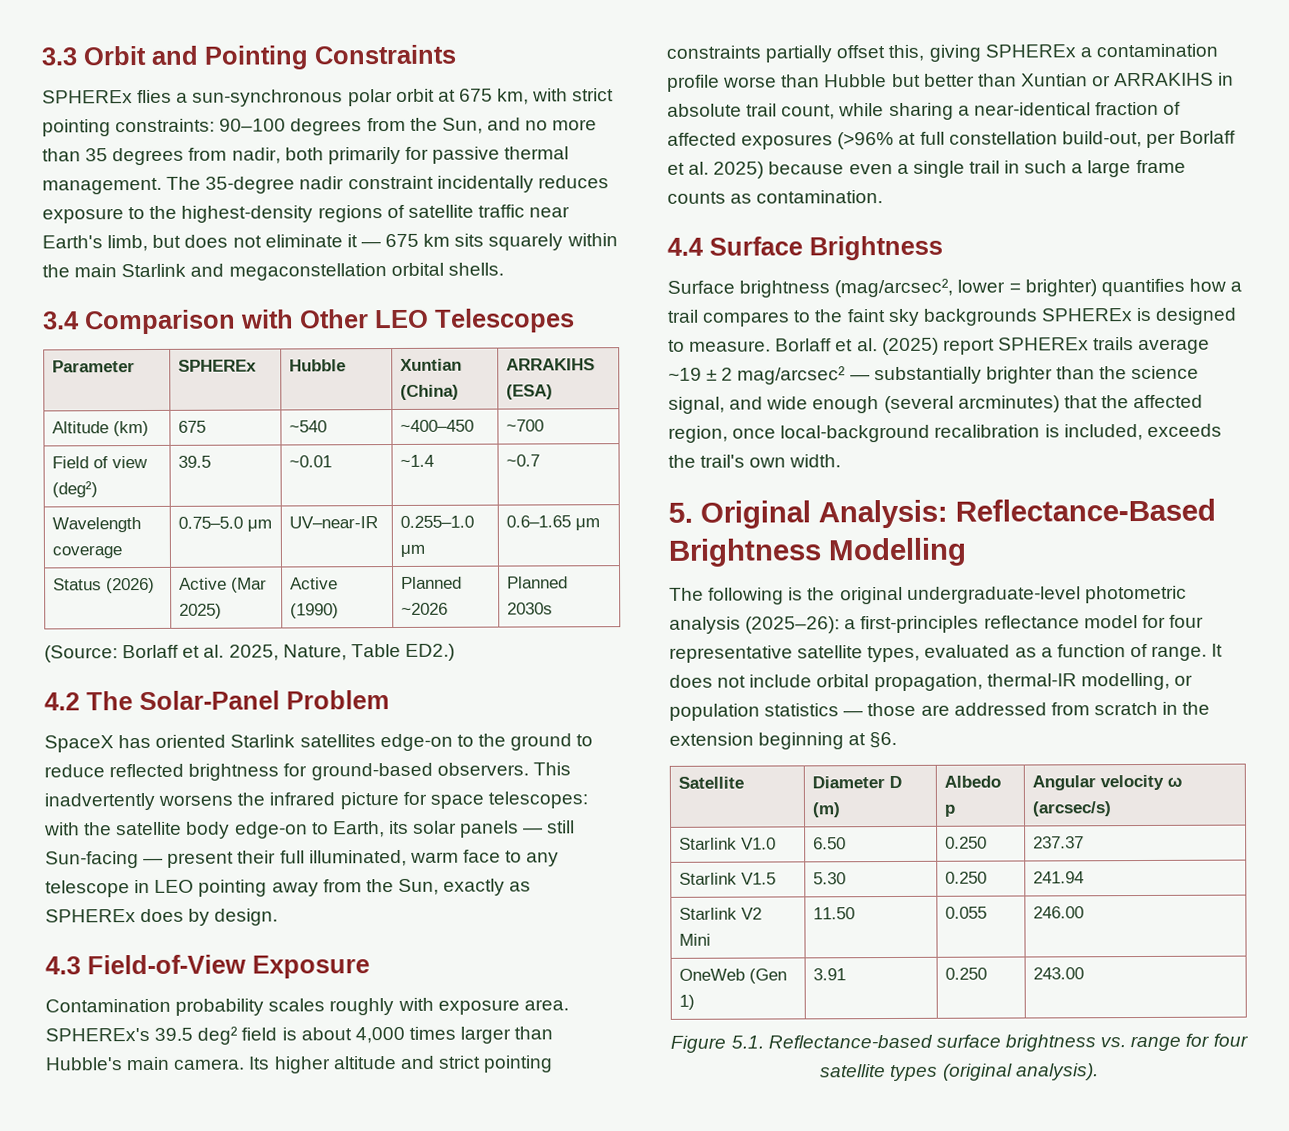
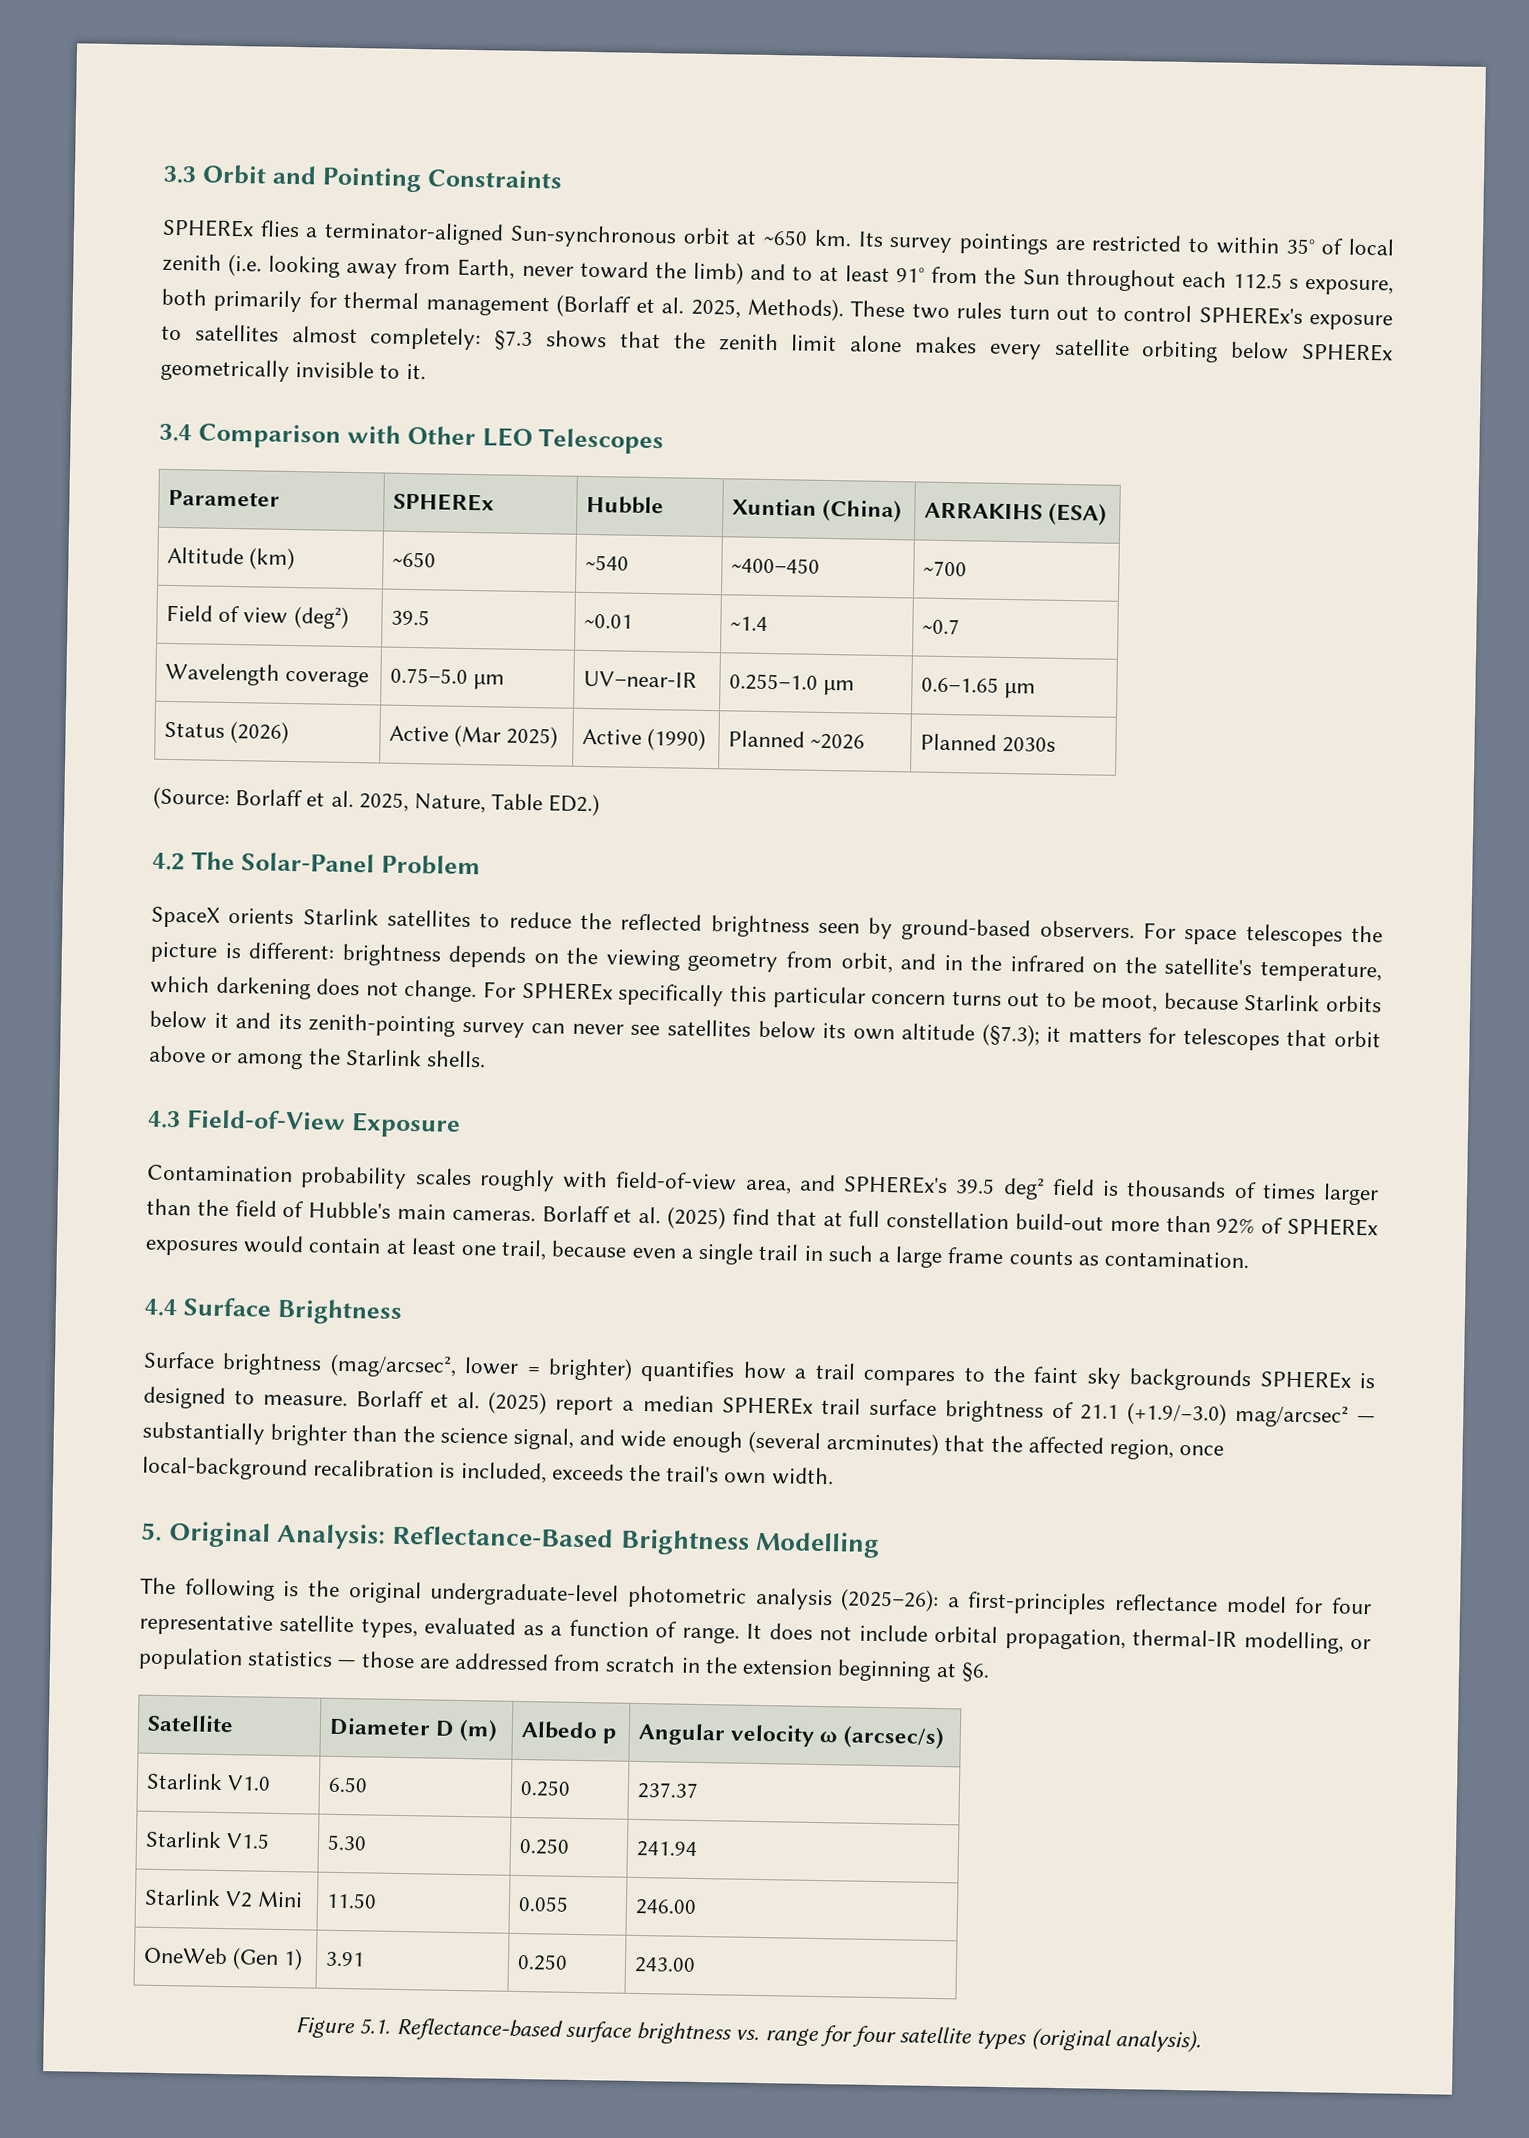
- SPHEREx flies a sun-synchronous polar orbit at 675 km, with strict pointing constraints: 90–100 degrees from the Sun, and no more than 35 degrees from nadir, both primarily for passive thermal management. The 35-degree nadir constraint incidentally reduces exposure to the highest-density regions of satellite traffic near Earth's limb, but does not eliminate it — 675 km sits squarely within the main Starlink and megaconstellation orbital shells.
+ SPHEREx flies a terminator-aligned Sun-synchronous orbit at ~650 km. Its survey pointings are restricted to within 35° of local zenith (i.e. looking away from Earth, never toward the limb) and to at least 91° from the Sun throughout each 112.5 s exposure, both primarily for thermal management (Borlaff et al. 2025, Methods). These two rules turn out to control SPHEREx's exposure to satellites almost completely: §7.3 shows that the zenith limit alone makes every satellite orbiting below SPHEREx geometrically invisible to it.
- Altitude (km) | 675 | ~540 | ~400–450 | ~700
+ Altitude (km) | ~650 | ~540 | ~400–450 | ~700
- SpaceX has oriented Starlink satellites edge-on to the ground to reduce reflected brightness for ground-based observers. This inadvertently worsens the infrared picture for space telescopes: with the satellite body edge-on to Earth, its solar panels — still Sun-facing — present their full illuminated, warm face to any telescope in LEO pointing away from the Sun, exactly as SPHEREx does by design.
+ SpaceX orients Starlink satellites to reduce the reflected brightness seen by ground-based observers. For space telescopes the picture is different: brightness depends on the viewing geometry from orbit, and in the infrared on the satellite's temperature, which darkening does not change. For SPHEREx specifically this particular concern turns out to be moot, because Starlink orbits below it and its zenith-pointing survey can never see satellites below its own altitude (§7.3); it matters for telescopes that orbit above or among the Starlink shells.
- Contamination probability scales roughly with exposure area. SPHEREx's 39.5 deg² field is about 4,000 times larger than Hubble's main camera. Its higher altitude and strict pointing constraints partially offset this, giving SPHEREx a contamination profile worse than Hubble but better than Xuntian or ARRAKIHS in absolute trail count, while sharing a near-identical fraction of affected exposures (>96% at full constellation build-out, per Borlaff et al. 2025) because even a single trail in such a large frame counts as contamination.
+ Contamination probability scales roughly with field-of-view area, and SPHEREx's 39.5 deg² field is thousands of times larger than the field of Hubble's main cameras. Borlaff et al. (2025) find that at full constellation build-out more than 92% of SPHEREx exposures would contain at least one trail, because even a single trail in such a large frame counts as contamination.
- Borlaff et al. (2025) report SPHEREx trails average ~19 ± 2 mag/arcsec² — substantially brighter than the science signal, and wide enough (several arcminutes) that the affected region, once local-background recalibration is included, exceeds the trail's own width.
+ Borlaff et al. (2025) report a median SPHEREx trail surface brightness of 21.1 (+1.9/−3.0) mag/arcsec² — substantially brighter than the science signal, and wide enough (several arcminutes) that the affected region, once local-background recalibration is included, exceeds the trail's own width.

